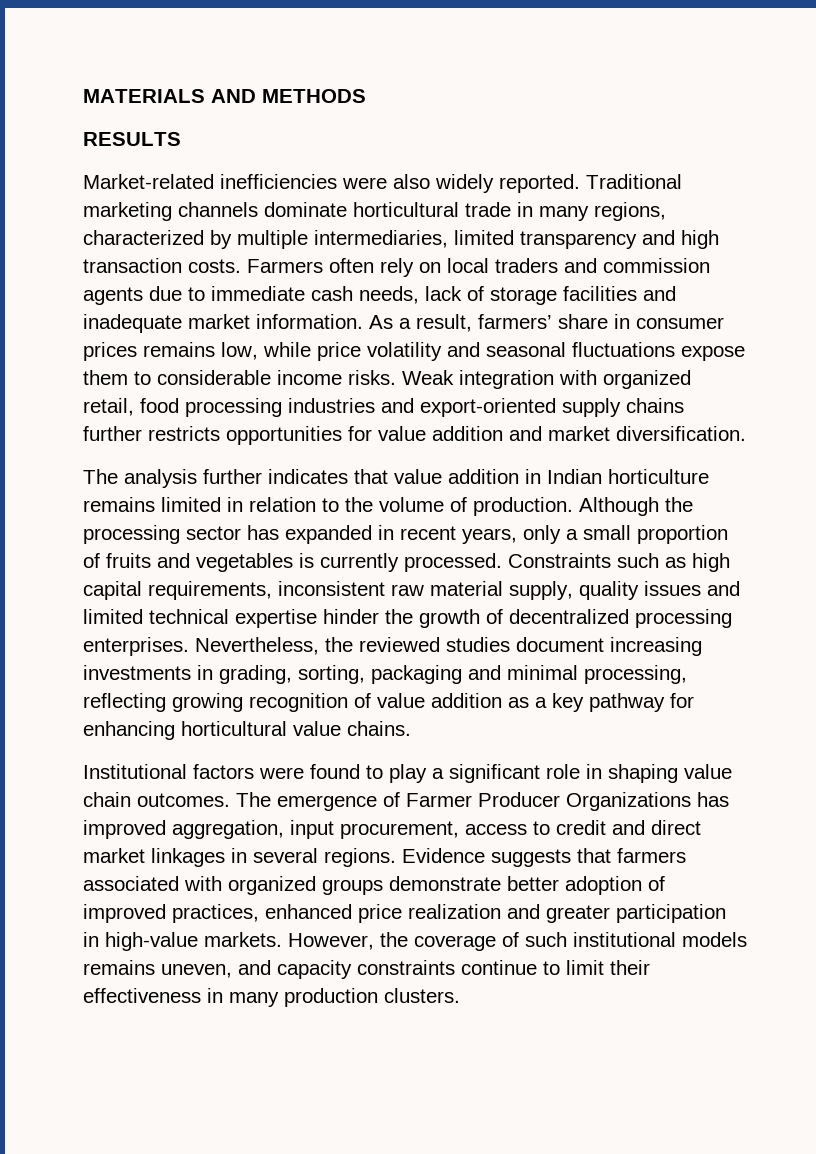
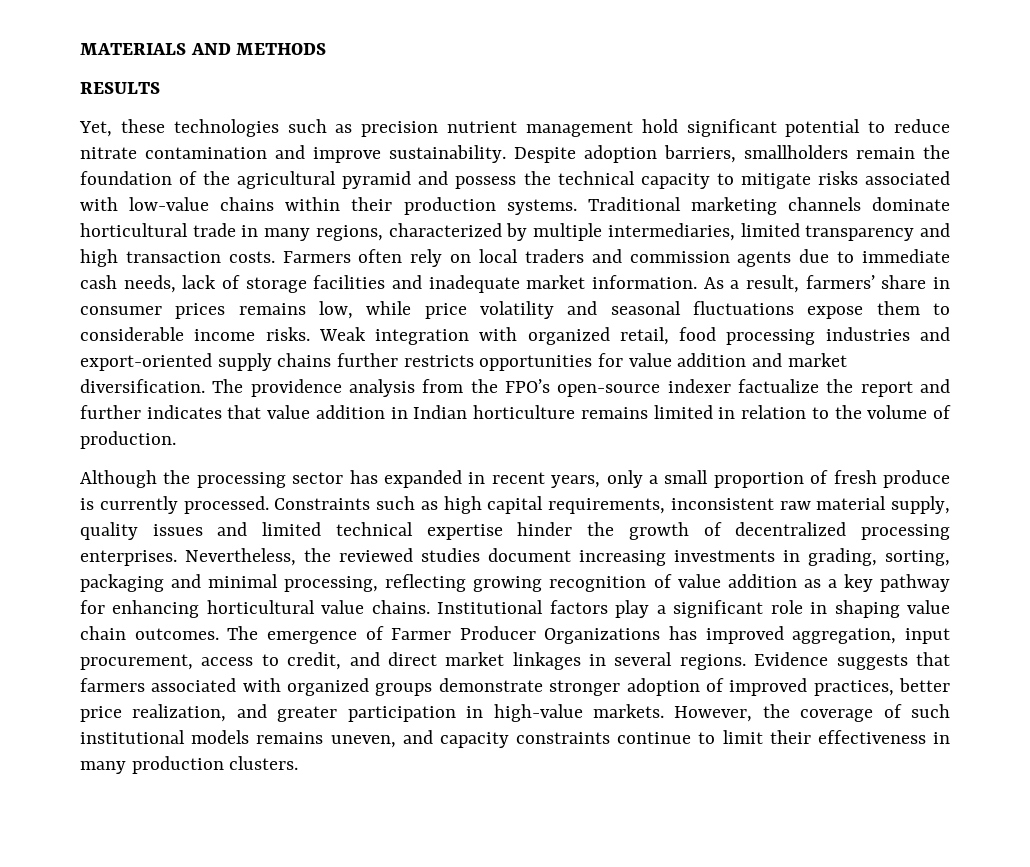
- Market-related inefficiencies were also widely reported.
+ Yet, these technologies such as precision nutrient management hold significant potential to reduce nitrate contamination and improve sustainability. Despite adoption barriers, smallholders remain the foundation of the agricultural pyramid and possess the technical capacity to mitigate risks associated with low-value chains within their production systems.
- Weak integration with organized retail, food processing industries and export-oriented supply chains further restricts opportunities for value addition and market diversification.
- The analysis further indicates that value addition in Indian horticulture remains limited in relation to the volume of production. Although the processing sector has expanded in recent years, only a small proportion of fruits and vegetables is currently processed.
+ Weak integration with organized retail, food processing industries and export-oriented supply chains further restricts opportunities for value addition and market diversification. The providence analysis from the FPO’s open-source indexer factualize the report and further indicates that value addition in Indian horticulture remains limited in relation to the volume of production.
+ Although the processing sector has expanded in recent years, only a small proportion of fresh produce is currently processed.
- Nevertheless, the reviewed studies document increasing investments in grading, sorting, packaging and minimal processing, reflecting growing recognition of value addition as a key pathway for enhancing horticultural value chains.
- Institutional factors were found to play a significant role in shaping value chain outcomes.
+ Nevertheless, the reviewed studies document increasing investments in grading, sorting, packaging and minimal processing, reflecting growing recognition of value addition as a key pathway for enhancing horticultural value chains. Institutional factors play a significant role in shaping value chain outcomes.
- The emergence of Farmer Producer Organizations has improved aggregation, input procurement, access to credit and direct market linkages in several regions.
+ The emergence of Farmer Producer Organizations has improved aggregation, input procurement, access to credit, and direct market linkages in several regions.
- Evidence suggests that farmers associated with organized groups demonstrate better adoption of improved practices, enhanced price realization and greater participation in high-value markets.
+ Evidence suggests that farmers associated with organized groups demonstrate stronger adoption of improved practices, better price realization, and greater participation in high-value markets.

